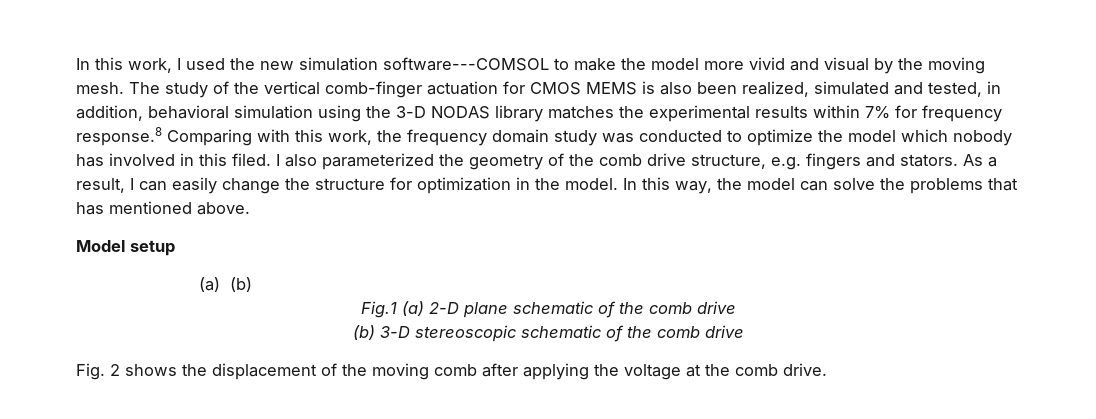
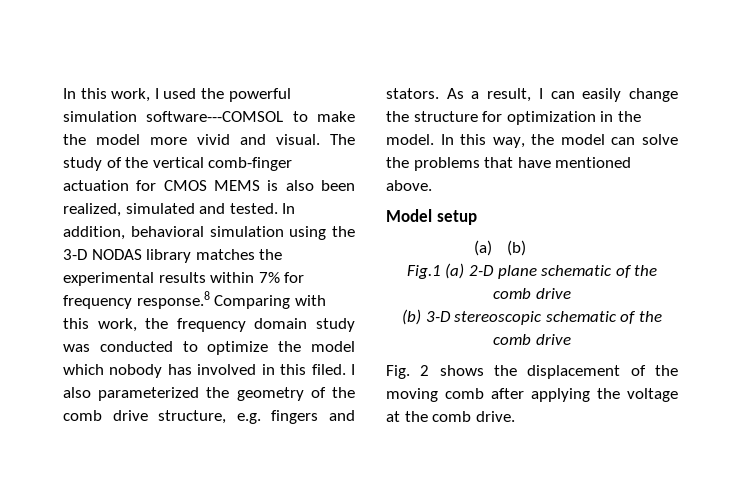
- In this work, I used the new simulation software---COMSOL to make the model more vivid and visual by the moving mesh.
+ In this work, I used the powerful simulation software---COMSOL to make the model more vivid and visual.
- The study of the vertical comb-finger actuation for CMOS MEMS is also been realized, simulated and tested, in addition, behavioral simulation using the 3-D NODAS library matches the experimental results within 7% for frequency response.8 Comparing with this work, the frequency domain study was conducted to optimize the model which nobody has involved in this filed.
+ The study of the vertical comb-finger actuation for CMOS MEMS is also been realized, simulated and tested. In addition, behavioral simulation using the 3-D NODAS library matches the experimental results within 7% for frequency response.8 Comparing with this work, the frequency domain study was conducted to optimize the model which nobody has involved in this filed.
- In this way, the model can solve the problems that has mentioned above.
+ In this way, the model can solve the problems that have mentioned above.

